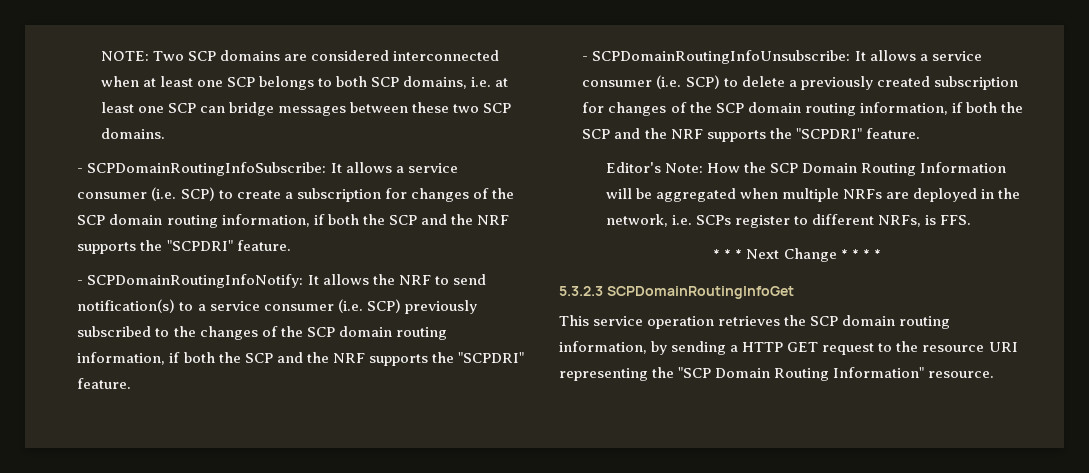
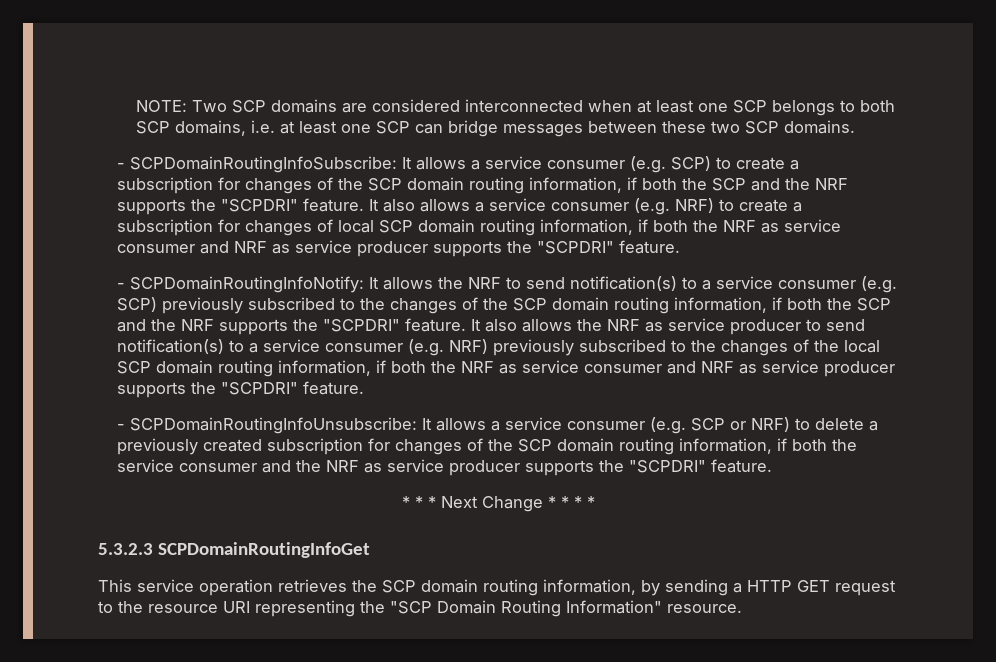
- - SCPDomainRoutingInfoSubscribe: It allows a service consumer (i.e. SCP) to create a subscription for changes of the SCP domain routing information, if both the SCP and the NRF supports the "SCPDRI" feature.
+ - SCPDomainRoutingInfoSubscribe: It allows a service consumer (e.g. SCP) to create a subscription for changes of the SCP domain routing information, if both the SCP and the NRF supports the "SCPDRI" feature. It also allows a service consumer (e.g. NRF) to create a subscription for changes of local SCP domain routing information, if both the NRF as service consumer and NRF as service producer supports the "SCPDRI" feature.
- - SCPDomainRoutingInfoNotify: It allows the NRF to send notification(s) to a service consumer (i.e. SCP) previously subscribed to the changes of the SCP domain routing information, if both the SCP and the NRF supports the "SCPDRI" feature.
+ - SCPDomainRoutingInfoNotify: It allows the NRF to send notification(s) to a service consumer (e.g. SCP) previously subscribed to the changes of the SCP domain routing information, if both the SCP and the NRF supports the "SCPDRI" feature. It also allows the NRF as service producer to send notification(s) to a service consumer (e.g. NRF) previously subscribed to the changes of the local SCP domain routing information, if both the NRF as service consumer and NRF as service producer supports the "SCPDRI" feature.
- - SCPDomainRoutingInfoUnsubscribe: It allows a service consumer (i.e. SCP) to delete a previously created subscription for changes of the SCP domain routing information, if both the SCP and the NRF supports the "SCPDRI" feature.
- Editor's Note: How the SCP Domain Routing Information will be aggregated when multiple NRFs are deployed in the network, i.e. SCPs register to different NRFs, is FFS.
+ - SCPDomainRoutingInfoUnsubscribe: It allows a service consumer (e.g. SCP or NRF) to delete a previously created subscription for changes of the SCP domain routing information, if both the service consumer and the NRF as service producer supports the "SCPDRI" feature.

